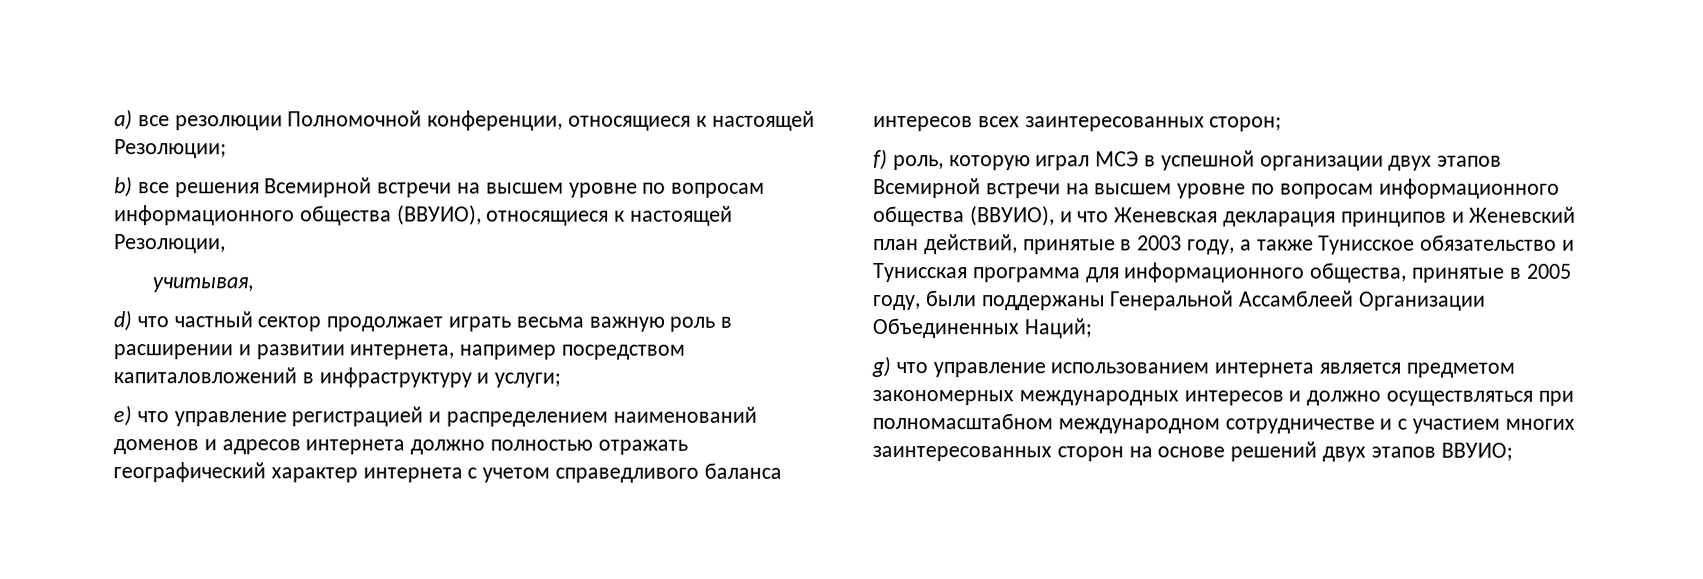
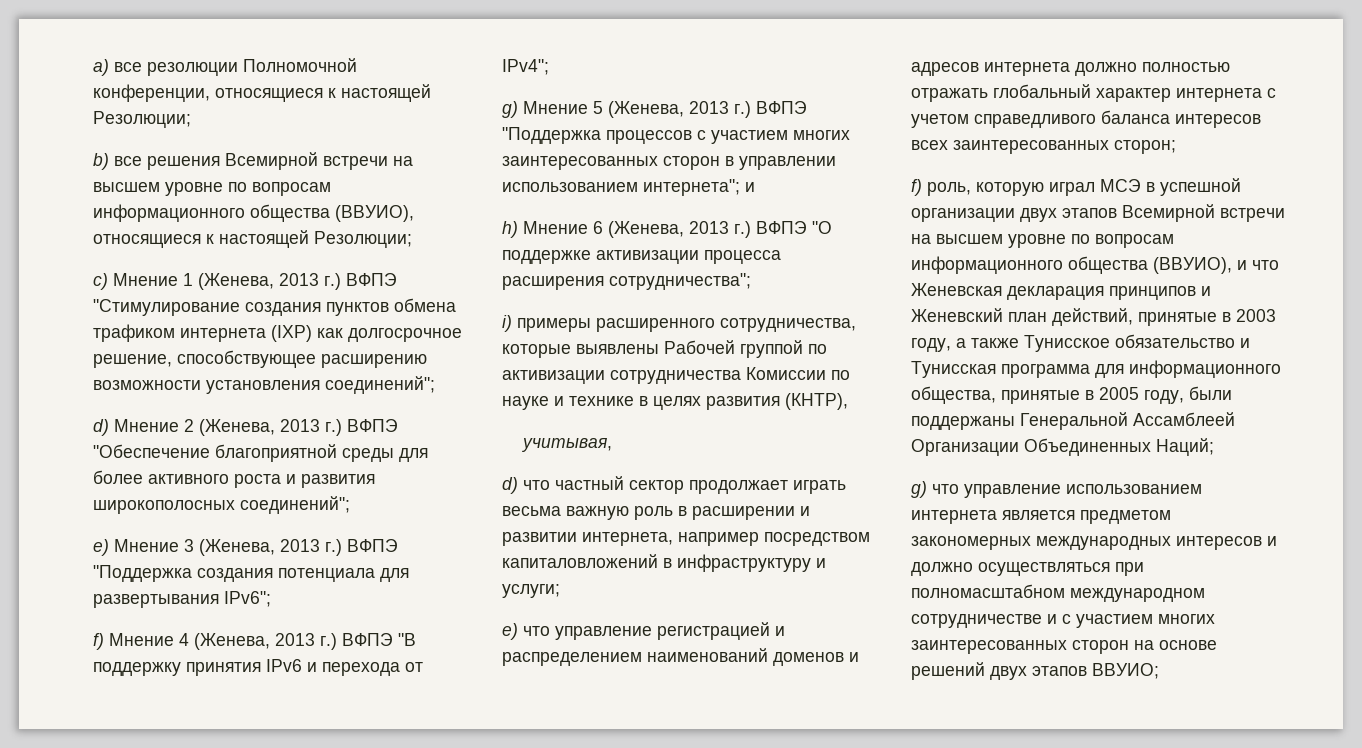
- b) все решения Всемирной встречи на высшем уровне по вопросам информационного общества (ВВУИО), относящиеся к настоящей Резолюции,
+ b) все решения Всемирной встречи на высшем уровне по вопросам информационного общества (ВВУИО), относящиеся к настоящей Резолюции;
+ c) Мнение 1 (Женева, 2013 г.) ВФПЭ "Стимулирование создания пунктов обмена трафиком интернета (IXP) как долгосрочное решение, способствующее расширению возможности установления соединений";
+ d) Мнение 2 (Женева, 2013 г.) ВФПЭ "Обеспечение благоприятной среды для более активного роста и развития широкополосных соединений";
+ e) Мнение 3 (Женева, 2013 г.) ВФПЭ "Поддержка создания потенциала для развертывания IPv6";
+ f) Мнение 4 (Женева, 2013 г.) ВФПЭ "В поддержку принятия IPv6 и перехода от IPv4";
+ g) Мнение 5 (Женева, 2013 г.) ВФПЭ "Поддержка процессов с участием многих заинтересованных сторон в управлении использованием интернета"; и
+ h) Мнение 6 (Женева, 2013 г.) ВФПЭ "О поддержке активизации процесса расширения сотрудничества";
+ i) примеры расширенного сотрудничества, которые выявлены Рабочей группой по активизации сотрудничества Комиссии по науке и технике в целях развития (КНТР),
- e) что управление регистрацией и распределением наименований доменов и адресов интернета должно полностью отражать географический характер интернета с учетом справедливого баланса интересов всех заинтересованных сторон;
+ e) что управление регистрацией и распределением наименований доменов и адресов интернета должно полностью отражать глобальный характер интернета с учетом справедливого баланса интересов всех заинтересованных сторон;

